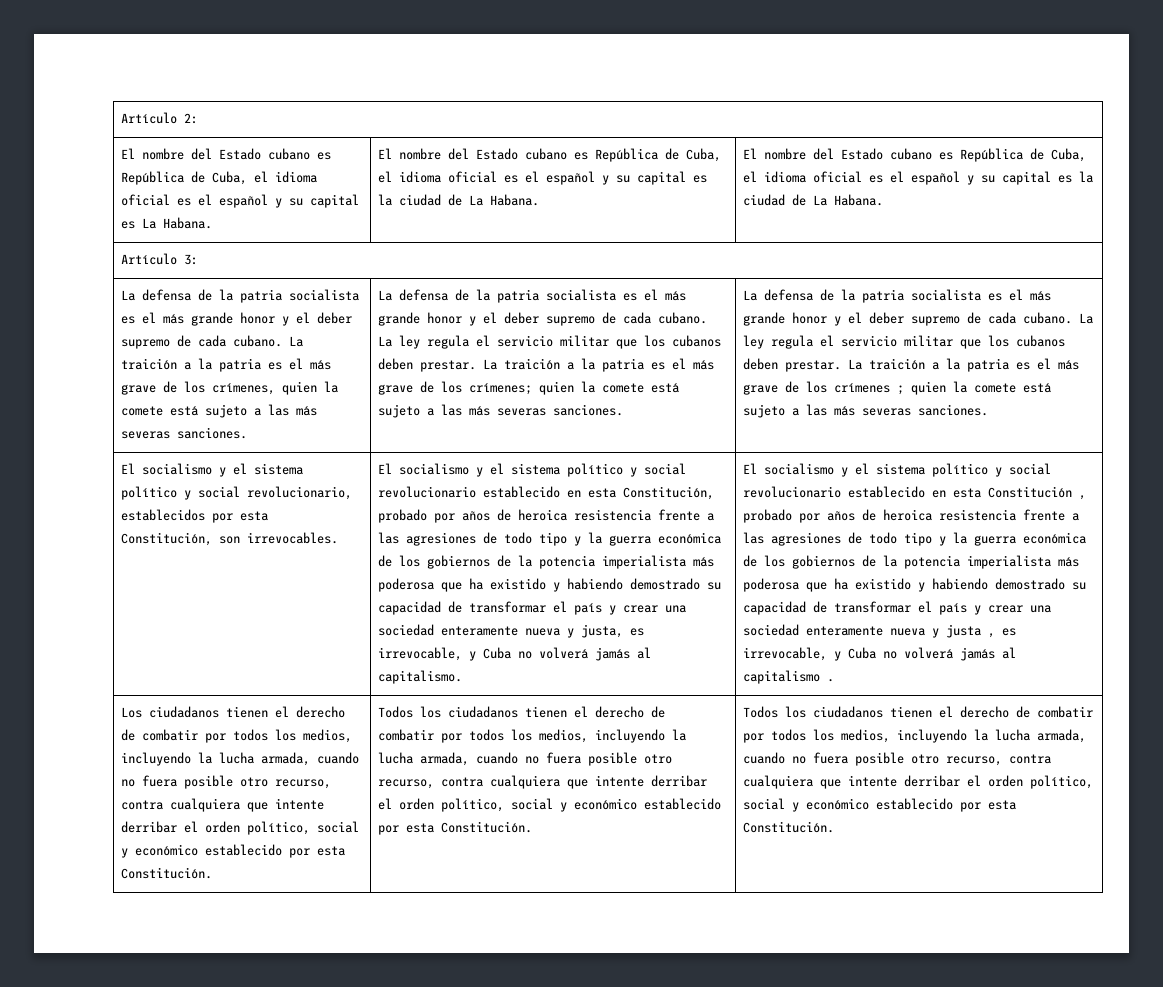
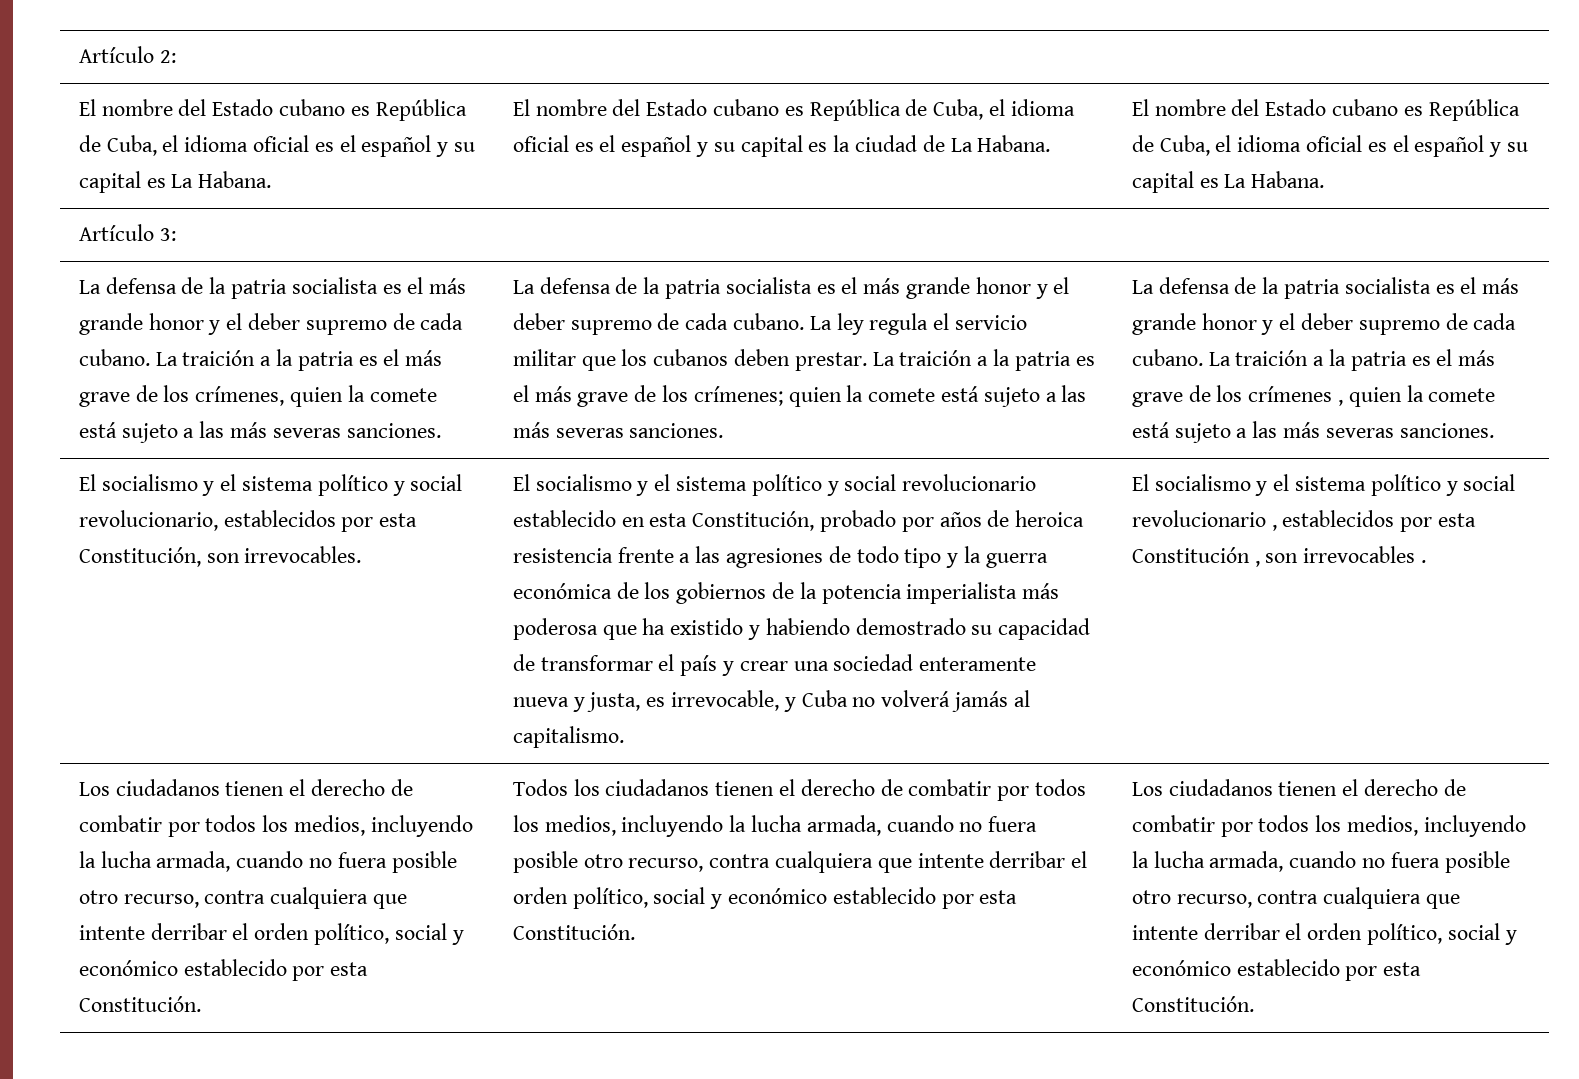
- El nombre del Estado cubano es República de Cuba, el idioma oficial es el español y su capital es la ciudad de La Habana. | El nombre del Estado cubano es República de Cuba, el idioma oficial es el español y su capital es la ciudad de La Habana.
+ El nombre del Estado cubano es República de Cuba, el idioma oficial es el español y su capital es la ciudad de La Habana. | El nombre del Estado cubano es República de Cuba, el idioma oficial es el español y su capital es La Habana.
- La ley regula el servicio militar que los cubanos deben prestar. La traición a la patria es el más grave de los crímenes ; quien la comete está sujeto a las más severas sanciones.
+ La traición a la patria es el más grave de los crímenes , quien la comete está sujeto a las más severas sanciones.
- El socialismo y el sistema político y social revolucionario establecido en esta Constitución , probado por años de heroica resistencia frente a las agresiones de todo tipo y la guerra económica de los gobiernos de la potencia imperialista más poderosa que ha existido y habiendo demostrado su capacidad de transformar el país y crear una sociedad enteramente nueva y justa , es irrevocable, y Cuba no volverá jamás al capitalismo .
+ El socialismo y el sistema político y social revolucionario , establecidos por esta Constitución , son irrevocables .
- Todos los ciudadanos tienen el derecho de combatir por todos los medios, incluyendo la lucha armada, cuando no fuera posible otro recurso, contra cualquiera que intente derribar el orden político, social y económico establecido por esta Constitución. | Todos los ciudadanos tienen el derecho de combatir por todos los medios, incluyendo la lucha armada, cuando no fuera posible otro recurso, contra cualquiera que intente derribar el orden político, social y económico establecido por esta Constitución.
+ Todos los ciudadanos tienen el derecho de combatir por todos los medios, incluyendo la lucha armada, cuando no fuera posible otro recurso, contra cualquiera que intente derribar el orden político, social y económico establecido por esta Constitución. | Los ciudadanos tienen el derecho de combatir por todos los medios, incluyendo la lucha armada, cuando no fuera posible otro recurso, contra cualquiera que intente derribar el orden político, social y económico establecido por esta Constitución.

